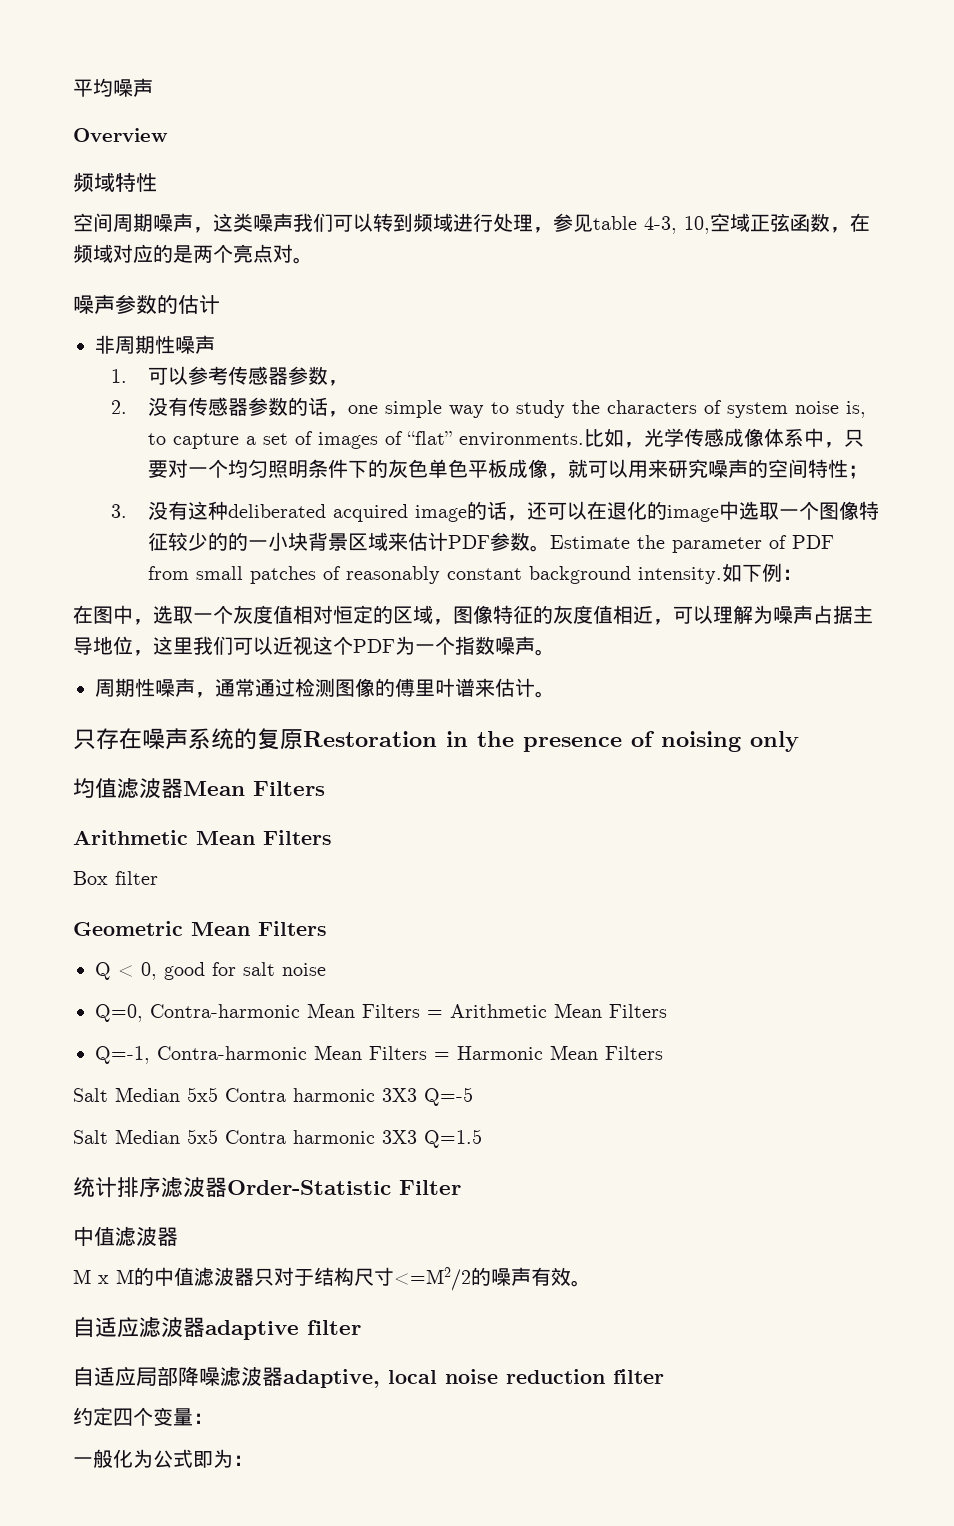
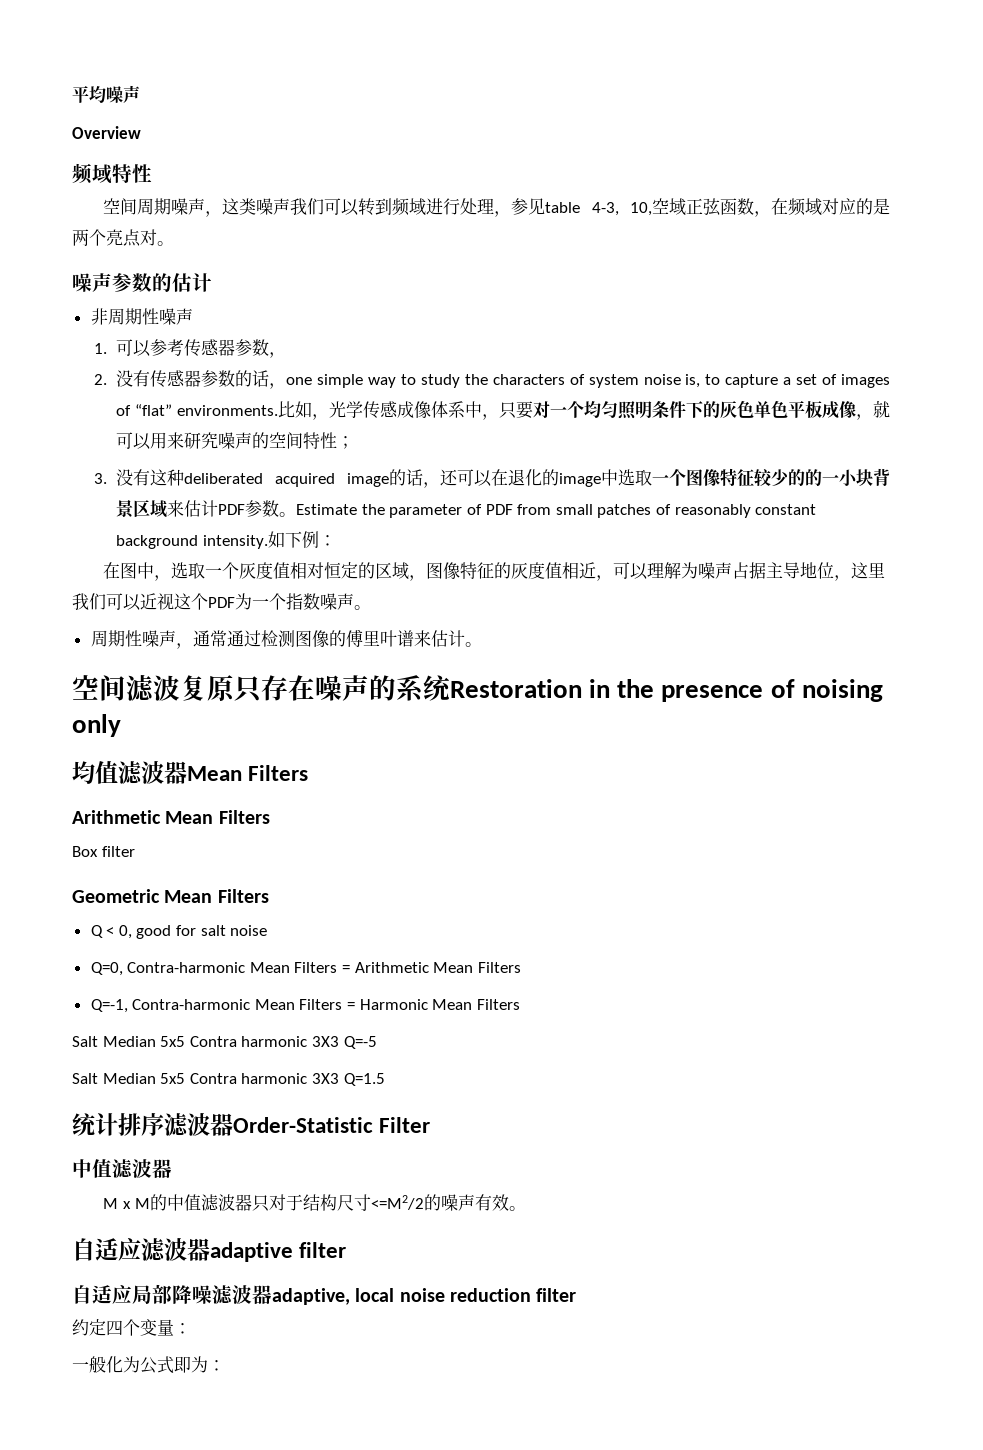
- 只存在噪声系统的复原Restoration in the presence of noising only
+ 空间滤波复原只存在噪声的系统Restoration in the presence of noising only

